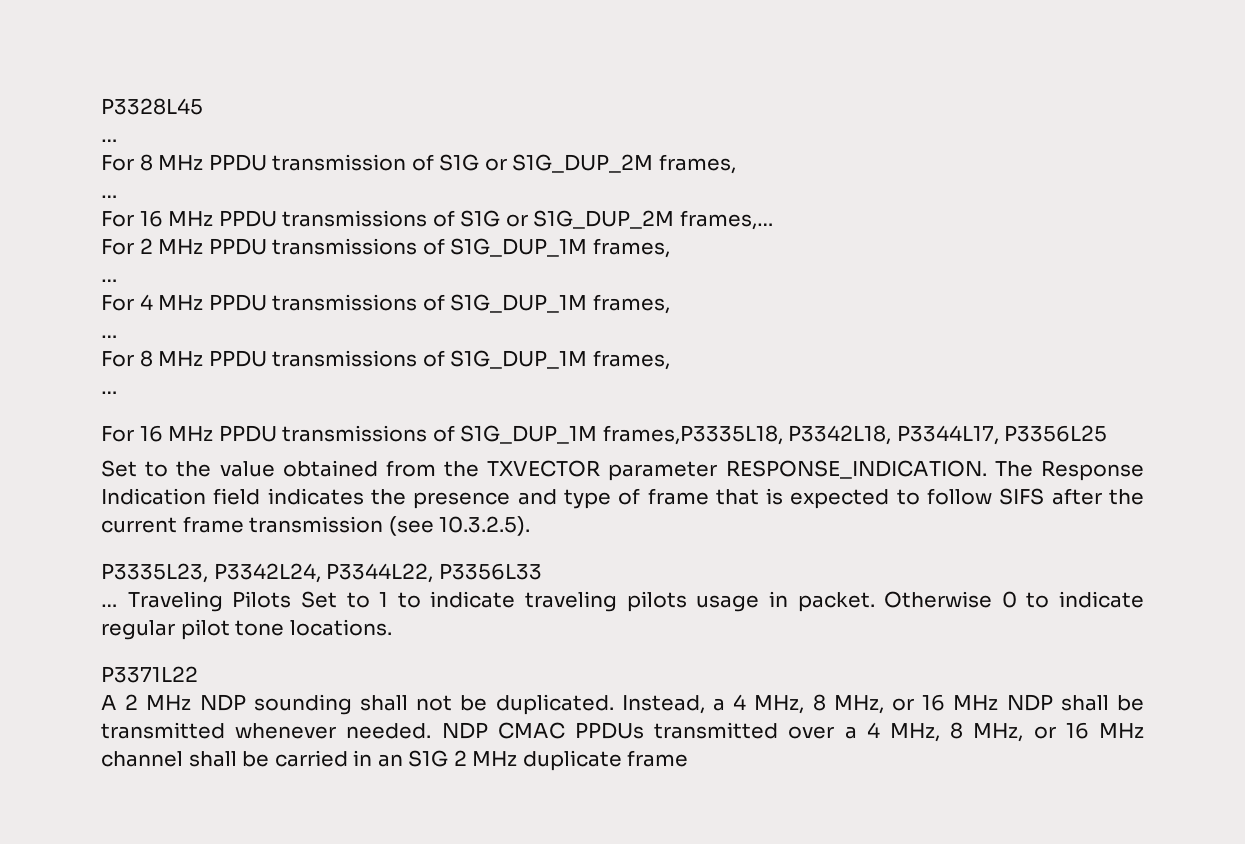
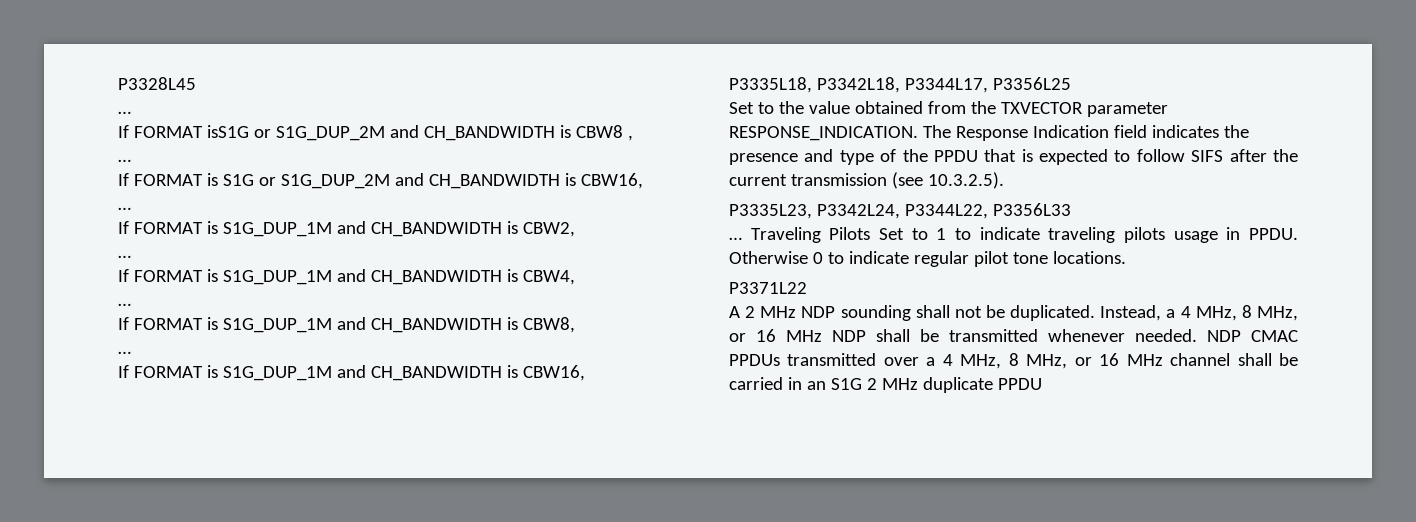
- For 8 MHz PPDU transmission of S1G or S1G_DUP_2M frames,
+ If FORMAT isS1G or S1G_DUP_2M and CH_BANDWIDTH is CBW8 ,
  …
- For 16 MHz PPDU transmissions of S1G or S1G_DUP_2M frames,…
- For 2 MHz PPDU transmissions of S1G_DUP_1M frames,
+ If FORMAT is S1G or S1G_DUP_2M and CH_BANDWIDTH is CBW16,
  …
- For 4 MHz PPDU transmissions of S1G_DUP_1M frames,
+ If FORMAT is S1G_DUP_1M and CH_BANDWIDTH is CBW2,
  …
- For 8 MHz PPDU transmissions of S1G_DUP_1M frames,
+ If FORMAT is S1G_DUP_1M and CH_BANDWIDTH is CBW4,
  …
- For 16 MHz PPDU transmissions of S1G_DUP_1M frames,P3335L18, P3342L18, P3344L17, P3356L25
+ If FORMAT is S1G_DUP_1M and CH_BANDWIDTH is CBW8,
+ …
+ If FORMAT is S1G_DUP_1M and CH_BANDWIDTH is CBW16,
+ P3335L18, P3342L18, P3344L17, P3356L25
- The Response Indication field indicates the presence and type of frame that is expected to follow SIFS after the current frame transmission (see 10.3.2.5).
+ The Response Indication field indicates the presence and type of the PPDU that is expected to follow SIFS after the current transmission (see 10.3.2.5).
- Traveling Pilots Set to 1 to indicate traveling pilots usage in packet.
+ Traveling Pilots Set to 1 to indicate traveling pilots usage in PPDU.
- NDP CMAC PPDUs transmitted over a 4 MHz, 8 MHz, or 16 MHz channel shall be carried in an S1G 2 MHz duplicate frame
+ NDP CMAC PPDUs transmitted over a 4 MHz, 8 MHz, or 16 MHz channel shall be carried in an S1G 2 MHz duplicate PPDU

